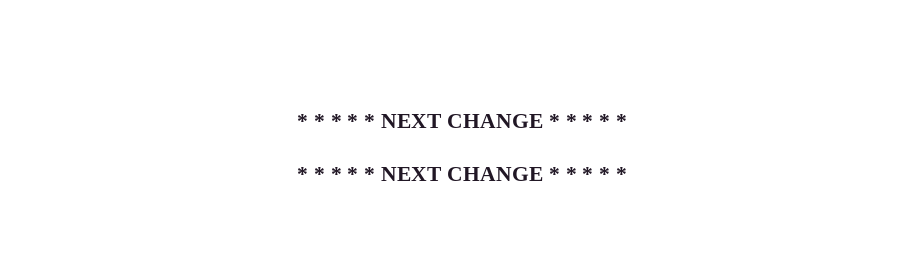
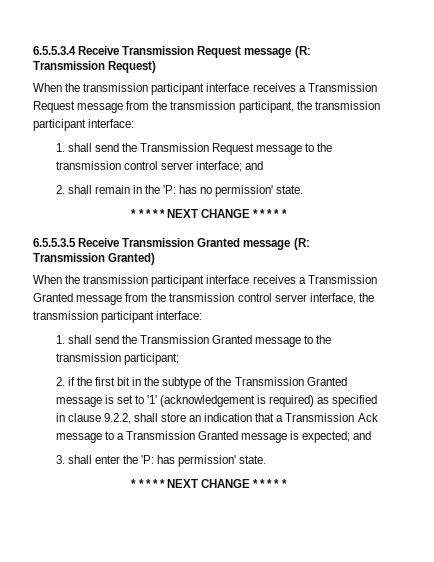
+ 6.5.5.3.4 Receive Transmission Request message (R: Transmission Request)
+ When the transmission participant interface receives a Transmission Request message from the transmission participant, the transmission participant interface:
+ 1. shall send the Transmission Request message to the transmission control server interface; and
+ 2. shall remain in the 'P: has no permission' state.
+ 6.5.5.3.5 Receive Transmission Granted message (R: Transmission Granted)
+ When the transmission participant interface receives a Transmission Granted message from the transmission control server interface, the transmission participant interface:
+ 1. shall send the Transmission Granted message to the transmission participant;
+ 2. if the first bit in the subtype of the Transmission Granted message is set to '1' (acknowledgement is required) as specified in clause 9.2.2, shall store an indication that a Transmission Ack message to a Transmission Granted message is expected; and
+ 3. shall enter the 'P: has permission' state.

